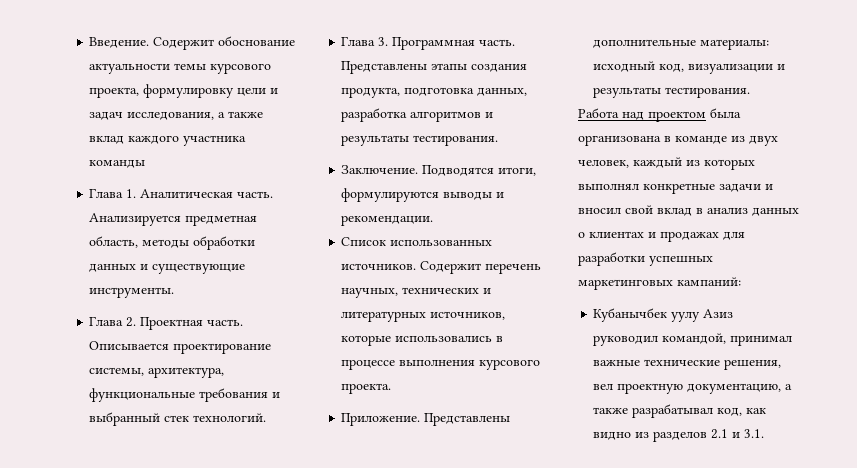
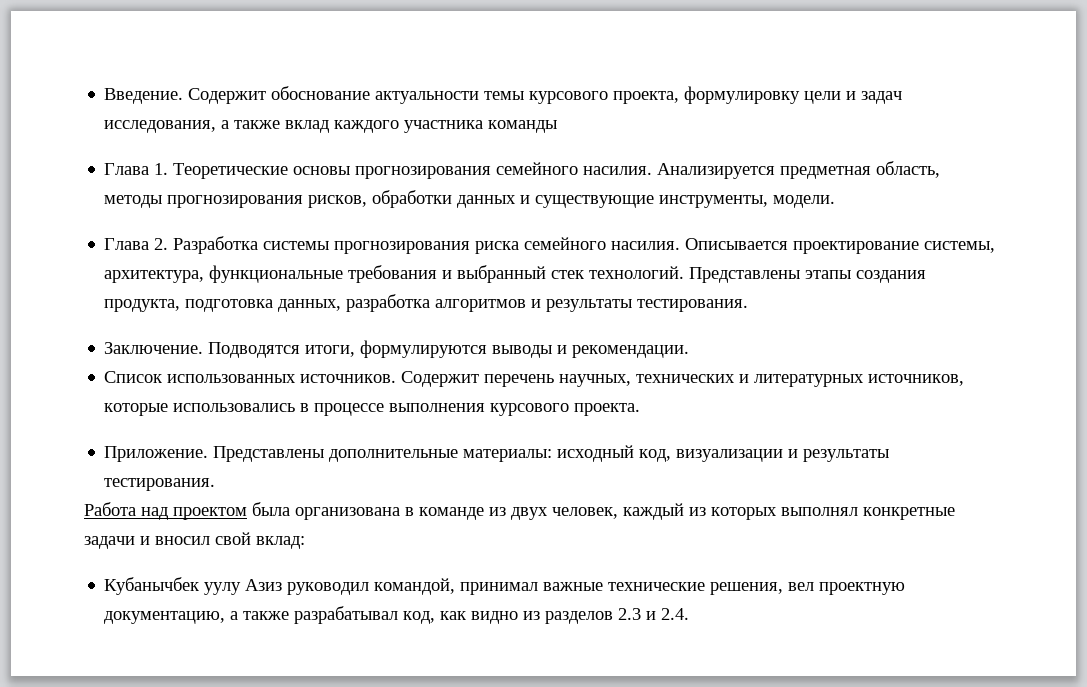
- Глава 1. Аналитическая часть.
+ Глава 1. Теоретические основы прогнозирования семейного насилия.
- Анализируется предметная область, методы обработки данных и существующие инструменты.
+ Анализируется предметная область, методы прогнозирования рисков, обработки данных и существующие инструменты, модели.
- Глава 2. Проектная часть.
+ Глава 2. Разработка системы прогнозирования риска семейного насилия.
- Описывается проектирование системы, архитектура, функциональные требования и выбранный стек технологий.
- Глава 3. Программная часть. Представлены этапы создания продукта, подготовка данных, разработка алгоритмов и результаты тестирования.
+ Описывается проектирование системы, архитектура, функциональные требования и выбранный стек технологий. Представлены этапы создания продукта, подготовка данных, разработка алгоритмов и результаты тестирования.
- Работа над проектом была организована в команде из двух человек, каждый из которых выполнял конкретные задачи и вносил свой вклад в анализ данных о клиентах и продажах для разработки успешных маркетинговых кампаний:
+ Работа над проектом была организована в команде из двух человек, каждый из которых выполнял конкретные задачи и вносил свой вклад:
- Кубанычбек уулу Азиз руководил командой, принимал важные технические решения, вел проектную документацию, а также разрабатывал код, как видно из разделов 2.1 и 3.1.
+ Кубанычбек уулу Азиз руководил командой, принимал важные технические решения, вел проектную документацию, а также разрабатывал код, как видно из разделов 2.3 и 2.4.

